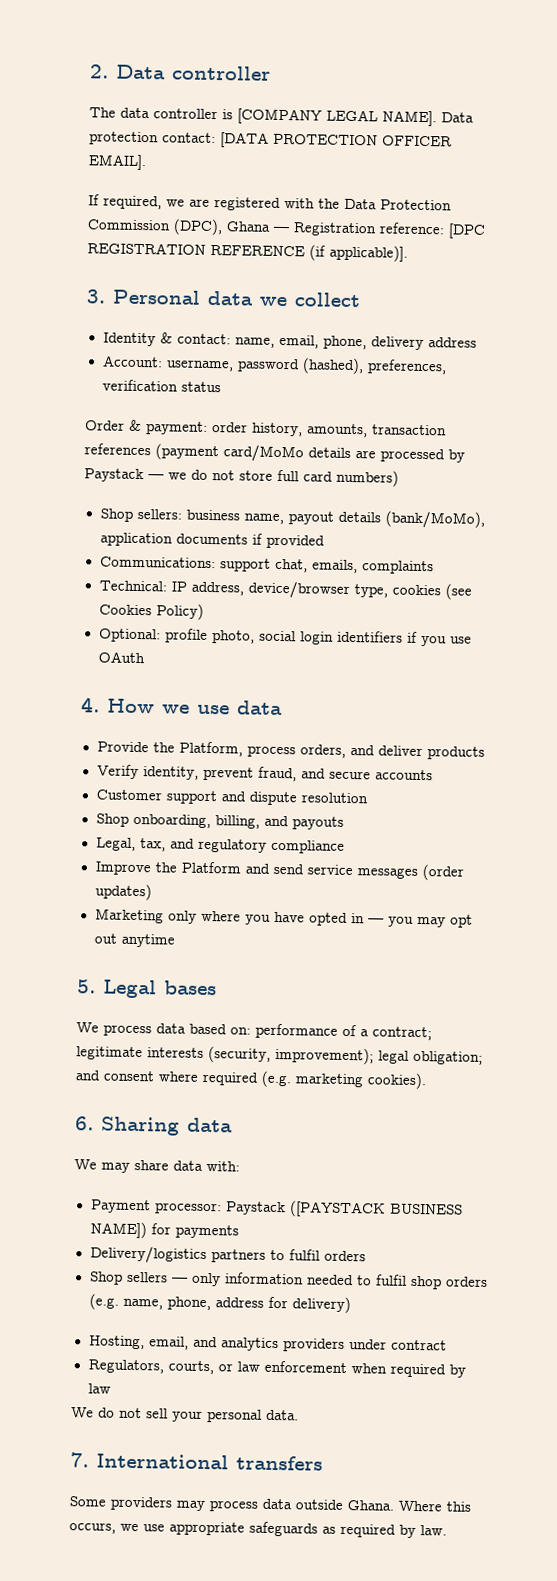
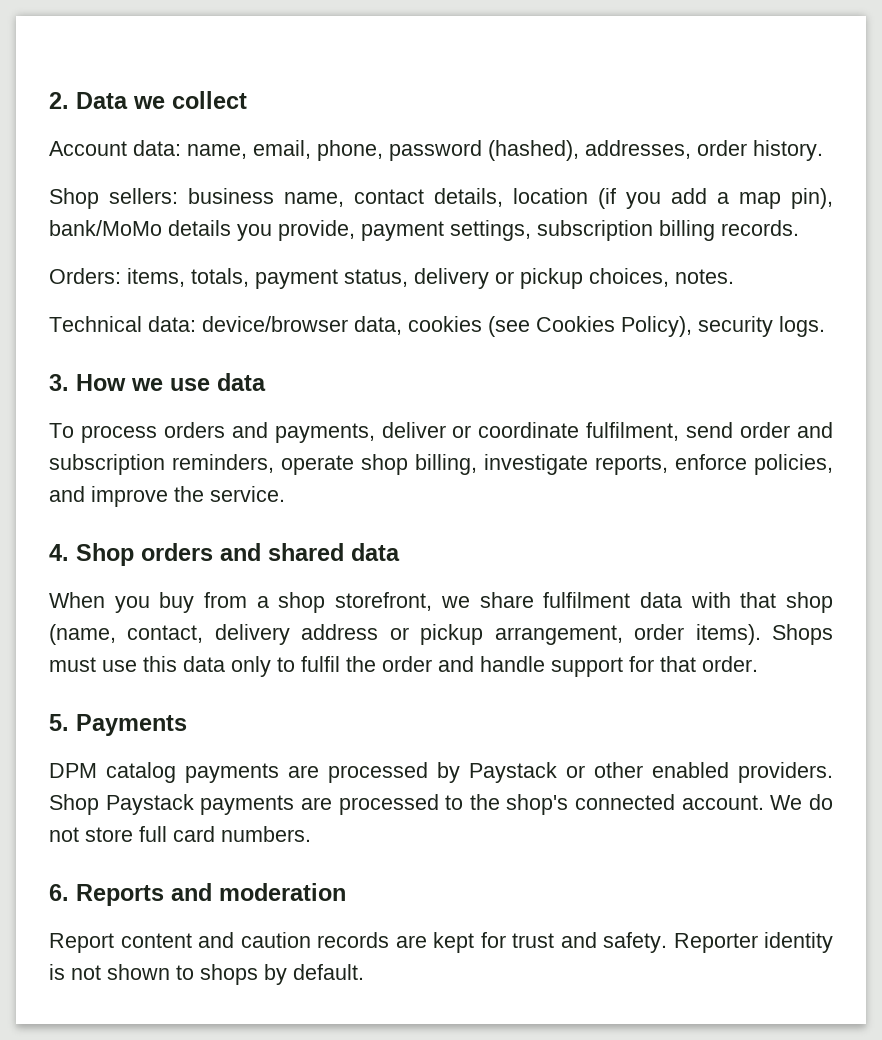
- 2. Data controller
- The data controller is [COMPANY LEGAL NAME]. Data protection contact: [DATA PROTECTION OFFICER EMAIL].
- If required, we are registered with the Data Protection Commission (DPC), Ghana — Registration reference: [DPC REGISTRATION REFERENCE (if applicable)].
- 3. Personal data we collect
- Identity & contact: name, email, phone, delivery address
- Account: username, password (hashed), preferences, verification status
- Order & payment: order history, amounts, transaction references (payment card/MoMo details are processed by Paystack — we do not store full card numbers)
- Shop sellers: business name, payout details (bank/MoMo), application documents if provided
- Communications: support chat, emails, complaints
- Technical: IP address, device/browser type, cookies (see Cookies Policy)
- Optional: profile photo, social login identifiers if you use OAuth
- 4. How we use data
- Provide the Platform, process orders, and deliver products
- Verify identity, prevent fraud, and secure accounts
- Customer support and dispute resolution
- Shop onboarding, billing, and payouts
- Legal, tax, and regulatory compliance
- Improve the Platform and send service messages (order updates)
- Marketing only where you have opted in — you may opt out anytime
- 5. Legal bases
- We process data based on: performance of a contract; legitimate interests (security, improvement); legal obligation; and consent where required (e.g. marketing cookies).
- 6. Sharing data
- We may share data with:
- Payment processor: Paystack ([PAYSTACK BUSINESS NAME]) for payments
- Delivery/logistics partners to fulfil orders
- Shop sellers — only information needed to fulfil shop orders (e.g. name, phone, address for delivery)
- Hosting, email, and analytics providers under contract
- Regulators, courts, or law enforcement when required by law
- We do not sell your personal data.
- 7. International transfers
- Some providers may process data outside Ghana. Where this occurs, we use appropriate safeguards as required by law.
+ 2. Data we collect
+ Account data: name, email, phone, password (hashed), addresses, order history.
+ Shop sellers: business name, contact details, location (if you add a map pin), bank/MoMo details you provide, payment settings, subscription billing records.
+ Orders: items, totals, payment status, delivery or pickup choices, notes.
+ Technical data: device/browser data, cookies (see Cookies Policy), security logs.
+ 3. How we use data
+ To process orders and payments, deliver or coordinate fulfilment, send order and subscription reminders, operate shop billing, investigate reports, enforce policies, and improve the service.
+ 4. Shop orders and shared data
+ When you buy from a shop storefront, we share fulfilment data with that shop (name, contact, delivery address or pickup arrangement, order items). Shops must use this data only to fulfil the order and handle support for that order.
+ 5. Payments
+ DPM catalog payments are processed by Paystack or other enabled providers. Shop Paystack payments are processed to the shop's connected account. We do not store full card numbers.
+ 6. Reports and moderation
+ Report content and caution records are kept for trust and safety. Reporter identity is not shown to shops by default.

